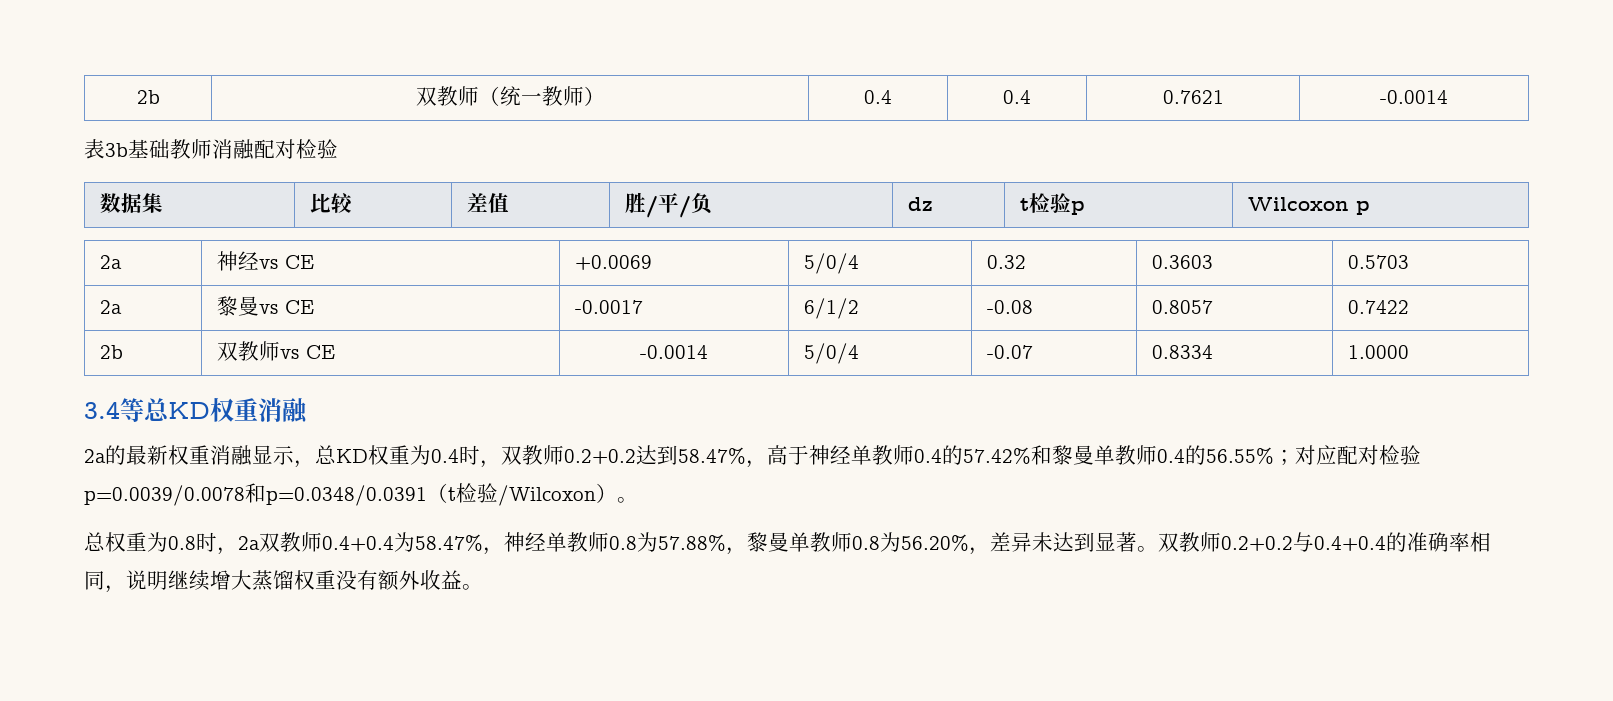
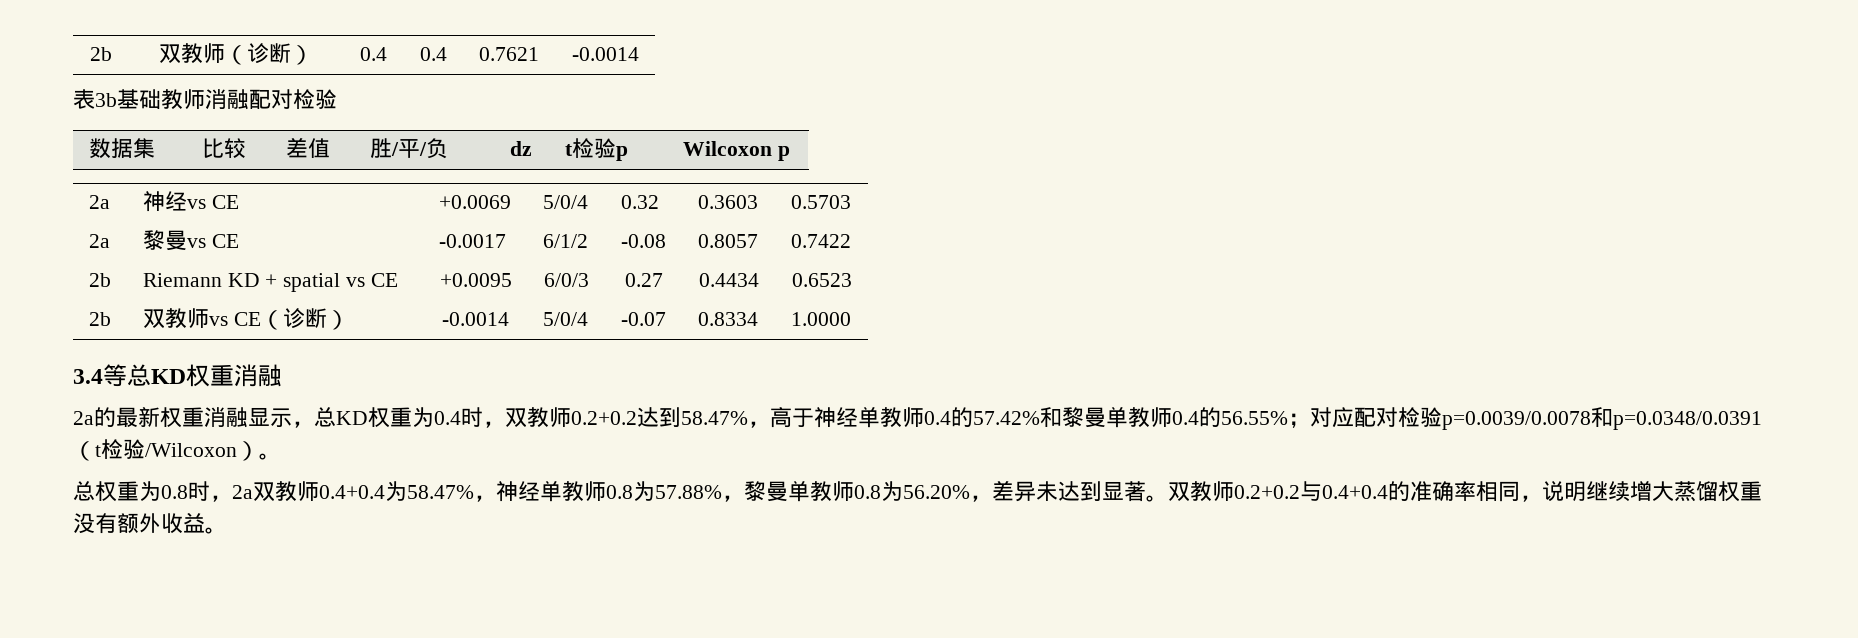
- 2b | 双教师（统一教师） | 0.4 | 0.4 | 0.7621 | -0.0014
+ 2b | 双教师（诊断） | 0.4 | 0.4 | 0.7621 | -0.0014
+ 2b | Riemann KD + spatial vs CE | +0.0095 | 6/0/3 | 0.27 | 0.4434 | 0.6523
- 2b | 双教师vs CE | -0.0014 | 5/0/4 | -0.07 | 0.8334 | 1.0000
+ 2b | 双教师vs CE（诊断） | -0.0014 | 5/0/4 | -0.07 | 0.8334 | 1.0000

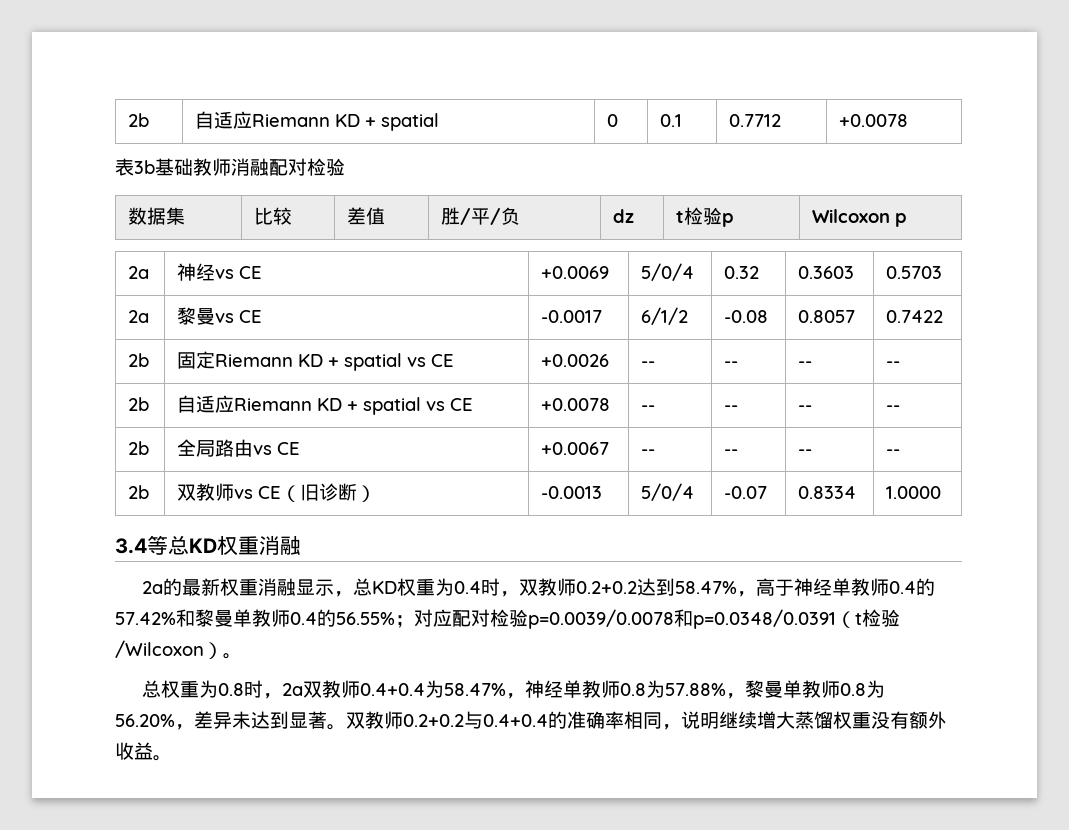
- 2b | 双教师（诊断） | 0.4 | 0.4 | 0.7621 | -0.0014
+ 2b | 自适应Riemann KD + spatial | 0 | 0.1 | 0.7712 | +0.0078
- 2b | Riemann KD + spatial vs CE | +0.0095 | 6/0/3 | 0.27 | 0.4434 | 0.6523
+ 2b | 固定Riemann KD + spatial vs CE | +0.0026 | -- | -- | -- | --
+ 2b | 自适应Riemann KD + spatial vs CE | +0.0078 | -- | -- | -- | --
+ 2b | 全局路由vs CE | +0.0067 | -- | -- | -- | --
- 2b | 双教师vs CE（诊断） | -0.0014 | 5/0/4 | -0.07 | 0.8334 | 1.0000
+ 2b | 双教师vs CE（旧诊断） | -0.0013 | 5/0/4 | -0.07 | 0.8334 | 1.0000

